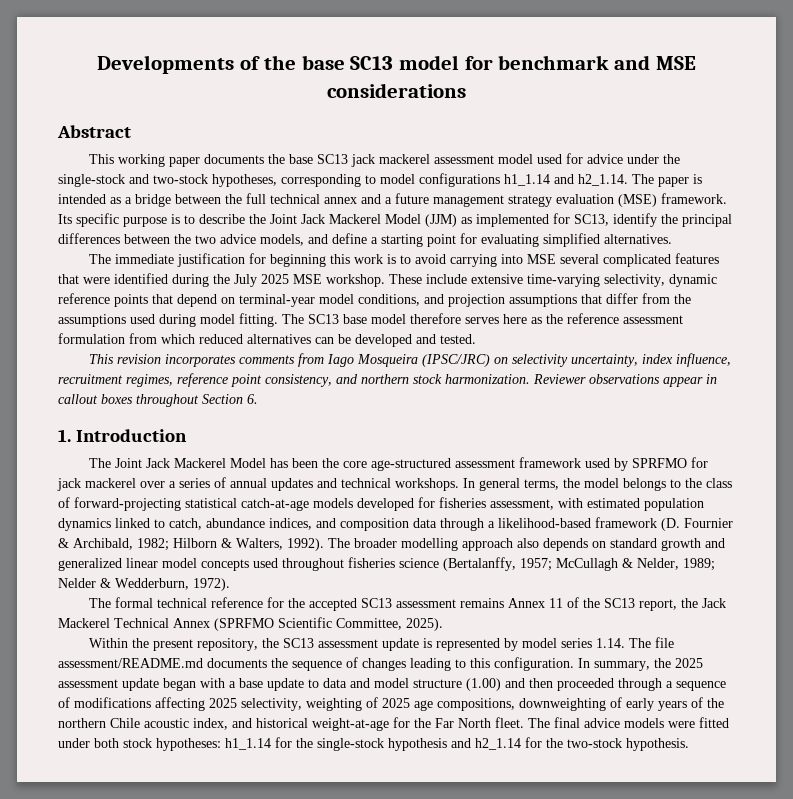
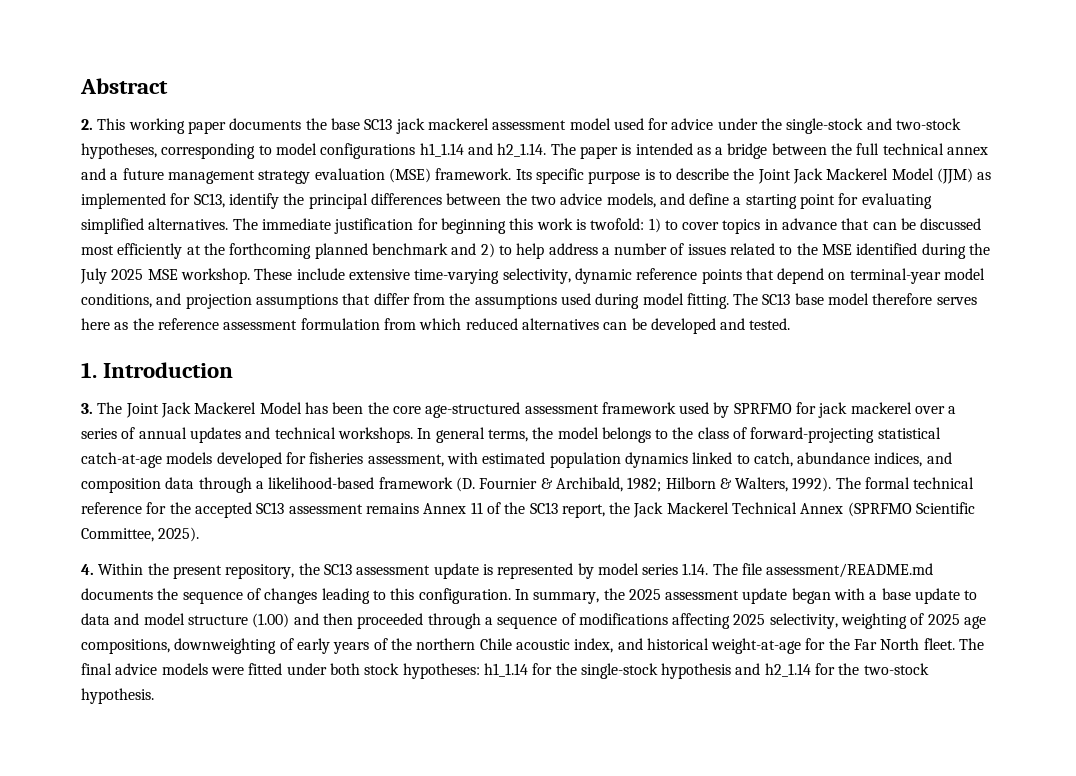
- Developments of the base SC13 model for benchmark and MSE considerations
- This working paper documents the base SC13 jack mackerel assessment model used for advice under the single-stock and two-stock hypotheses, corresponding to model configurations h1_1.14 and h2_1.14. The paper is intended as a bridge between the full technical annex and a future management strategy evaluation (MSE) framework.
+ 2. This working paper documents the base SC13 jack mackerel assessment model used for advice under the single-stock and two-stock hypotheses, corresponding to model configurations h1_1.14 and h2_1.14. The paper is intended as a bridge between the full technical annex and a future management strategy evaluation (MSE) framework.
- Its specific purpose is to describe the Joint Jack Mackerel Model (JJM) as implemented for SC13, identify the principal differences between the two advice models, and define a starting point for evaluating simplified alternatives.
- The immediate justification for beginning this work is to avoid carrying into MSE several complicated features that were identified during the July 2025 MSE workshop.
+ Its specific purpose is to describe the Joint Jack Mackerel Model (JJM) as implemented for SC13, identify the principal differences between the two advice models, and define a starting point for evaluating simplified alternatives. The immediate justification for beginning this work is twofold: 1) to cover topics in advance that can be discussed most efficiently at the forthcoming planned benchmark and 2) to help address a number of issues related to the MSE identified during the July 2025 MSE workshop.
- This revision incorporates comments from Iago Mosqueira (IPSC/JRC) on selectivity uncertainty, index influence, recruitment regimes, reference point consistency, and northern stock harmonization. Reviewer observations appear in callout boxes throughout Section 6.
- The Joint Jack Mackerel Model has been the core age-structured assessment framework used by SPRFMO for jack mackerel over a series of annual updates and technical workshops.
+ 3. The Joint Jack Mackerel Model has been the core age-structured assessment framework used by SPRFMO for jack mackerel over a series of annual updates and technical workshops.
- The broader modelling approach also depends on standard growth and generalized linear model concepts used throughout fisheries science (Bertalanffy, 1957; McCullagh & Nelder, 1989; Nelder & Wedderburn, 1972).
- Within the present repository, the SC13 assessment update is represented by model series 1.14. The file assessment/README.md documents the sequence of changes leading to this configuration.
+ 4. Within the present repository, the SC13 assessment update is represented by model series 1.14. The file assessment/README.md documents the sequence of changes leading to this configuration.

